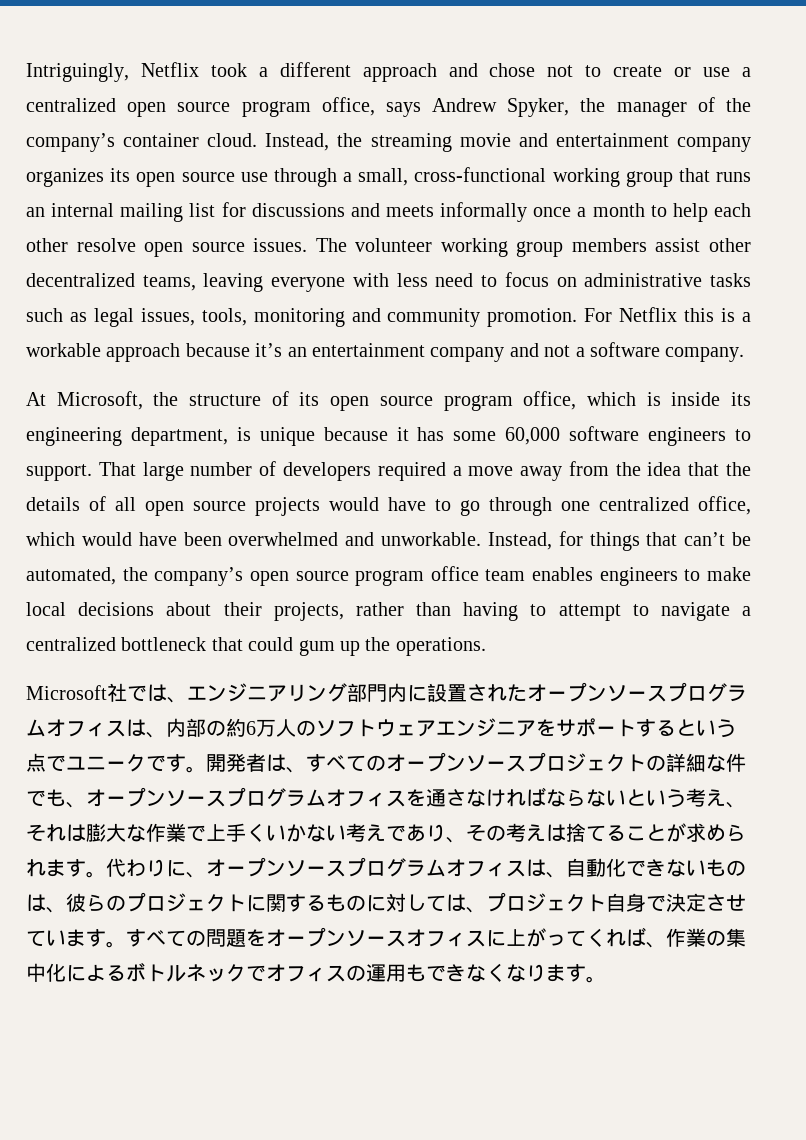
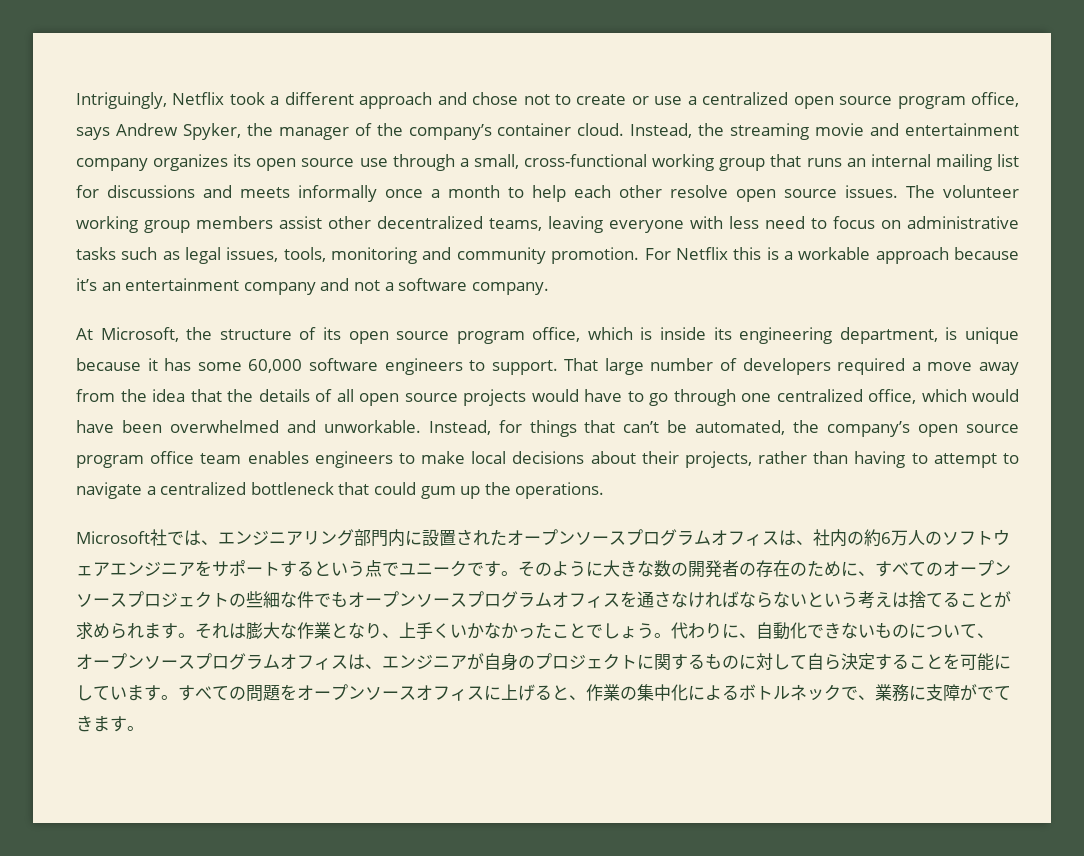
- Microsoft社では、エンジニアリング部門内に設置されたオープンソースプログラムオフィスは、内部の約6万人のソフトウェアエンジニアをサポートするという点でユニークです。
+ Microsoft社では、エンジニアリング部門内に設置されたオープンソースプログラムオフィスは、社内の約6万人のソフトウェアエンジニアをサポートするという点でユニークです。
- 開発者は、すべてのオープンソースプロジェクトの詳細な件でも、オープンソースプログラムオフィスを通さなければならないという考え、それは膨大な作業で上手くいかない考えであり、その考えは捨てることが求められます。
+ そのように大きな数の開発者の存在のために、すべてのオープンソースプロジェクトの些細な件でもオープンソースプログラムオフィスを通さなければならないという考えは捨てることが求められます。
- 代わりに、オープンソースプログラムオフィスは、自動化できないものは、彼らのプロジェクトに関するものに対しては、プロジェクト自身で決定させています。
+ それは膨大な作業となり、上手くいかなかったことでしょう。代わりに、自動化できないものについて、オープンソースプログラムオフィスは、エンジニアが自身のプロジェクトに関するものに対して自ら決定することを可能にしています。
- すべての問題をオープンソースオフィスに上がってくれば、作業の集中化によるボトルネックでオフィスの運用もできなくなります。
+ すべての問題をオープンソースオフィスに上げると、作業の集中化によるボトルネックで、業務に支障がでてきます。

